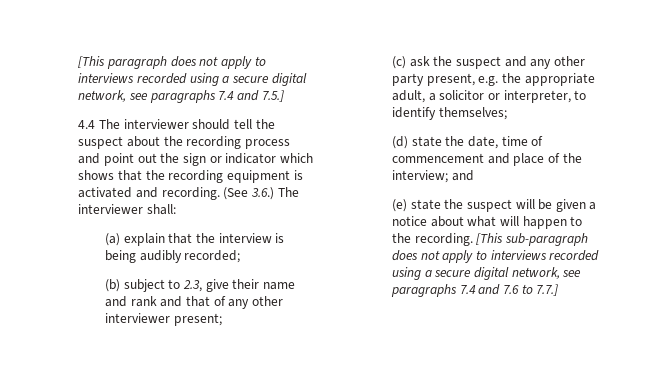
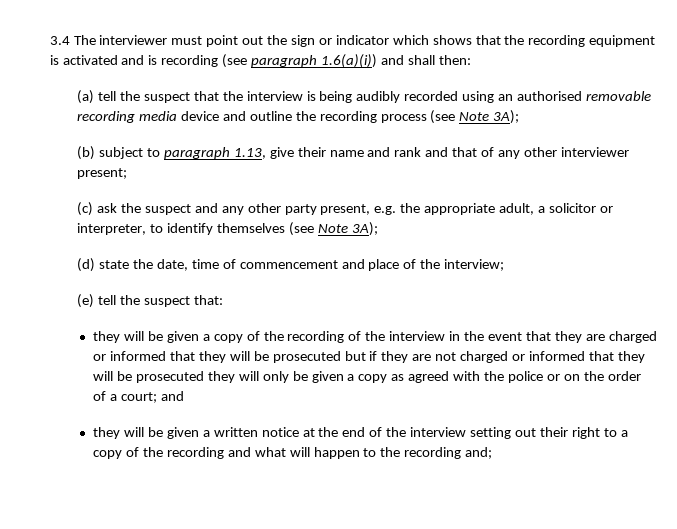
- [This paragraph does not apply to interviews recorded using a secure digital network, see paragraphs 7.4 and 7.5.]
- 4.4 The interviewer should tell the suspect about the recording process and point out the sign or indicator which shows that the recording equipment is activated and recording. (See 3.6.) The interviewer shall:
- (a) explain that the interview is being audibly recorded;
+ 3.4 The interviewer must point out the sign or indicator which shows that the recording equipment is activated and is recording (see paragraph 1.6(a)(i)) and shall then:
+ (a) tell the suspect that the interview is being audibly recorded using an authorised removable recording media device and outline the recording process (see Note 3A);
- (b) subject to 2.3, give their name and rank and that of any other interviewer present;
+ (b) subject to paragraph 1.13, give their name and rank and that of any other interviewer present;
- (c) ask the suspect and any other party present, e.g. the appropriate adult, a solicitor or interpreter, to identify themselves;
+ (c) ask the suspect and any other party present, e.g. the appropriate adult, a solicitor or interpreter, to identify themselves (see Note 3A);
- (d) state the date, time of commencement and place of the interview; and
+ (d) state the date, time of commencement and place of the interview;
- (e) state the suspect will be given a notice about what will happen to the recording. [This sub-paragraph does not apply to interviews recorded using a secure digital network, see paragraphs 7.4 and 7.6 to 7.7.]
+ (e) tell the suspect that:
+ they will be given a copy of the recording of the interview in the event that they are charged or informed that they will be prosecuted but if they are not charged or informed that they will be prosecuted they will only be given a copy as agreed with the police or on the order of a court; and
+ they will be given a written notice at the end of the interview setting out their right to a copy of the recording and what will happen to the recording and;

